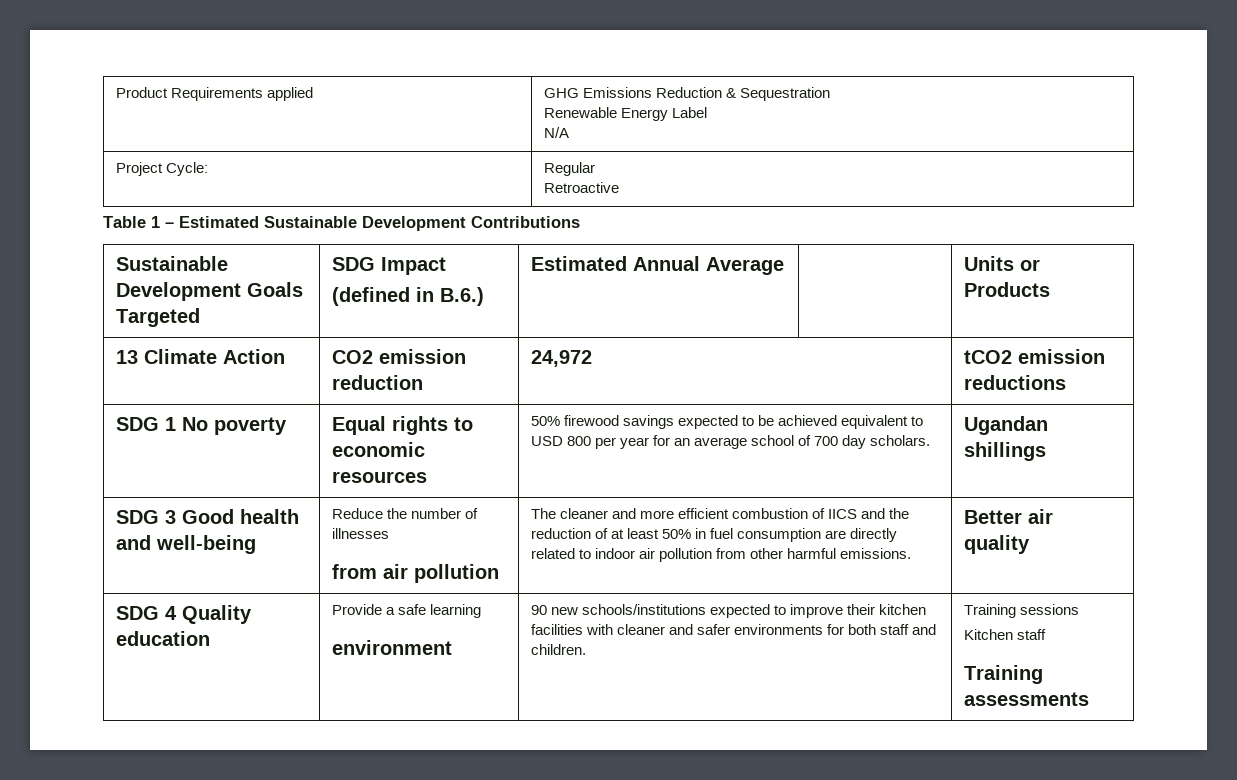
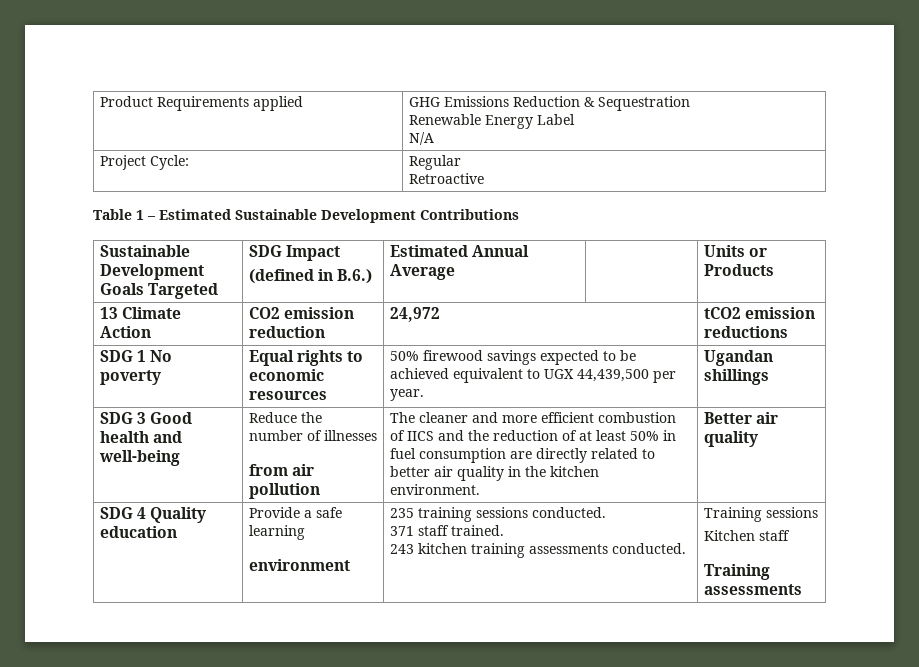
- SDG 1 No poverty | Equal rights to economic resources | 50% firewood savings expected to be achieved equivalent to USD 800 per year for an average school of 700 day scholars. | Ugandan shillings
+ SDG 1 No poverty | Equal rights to economic resources | 50% firewood savings expected to be achieved equivalent to UGX 44,439,500 per year. | Ugandan shillings
- The cleaner and more efficient combustion of IICS and the reduction of at least 50% in fuel consumption are directly related to indoor air pollution from other harmful emissions.
+ The cleaner and more efficient combustion of IICS and the reduction of at least 50% in fuel consumption are directly related to better air quality in the kitchen environment.
  SDG 4 Quality education | Provide a safe learning
- environment | 90 new schools/institutions expected to improve their kitchen facilities with cleaner and safer environments for both staff and children. | Training sessions
+ environment | 235 training sessions conducted.
+ 371 staff trained.
+ 243 kitchen training assessments conducted. | Training sessions

